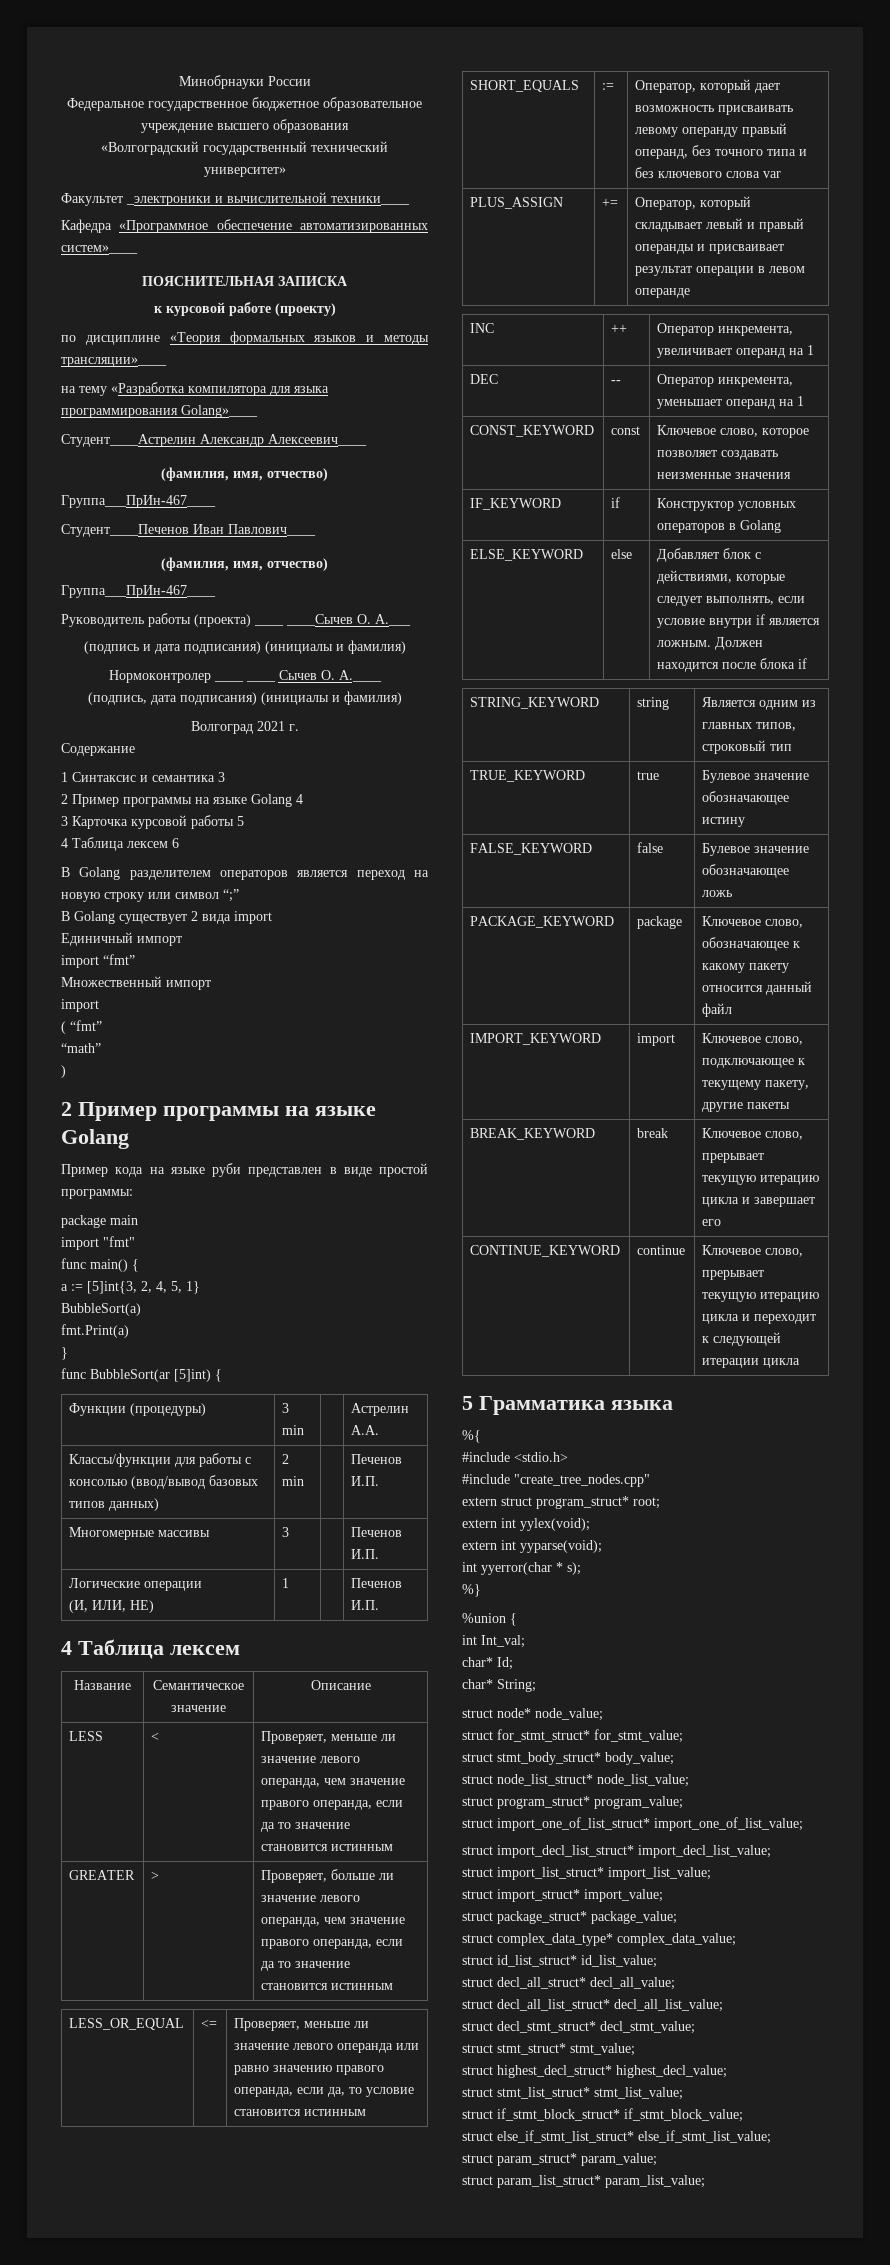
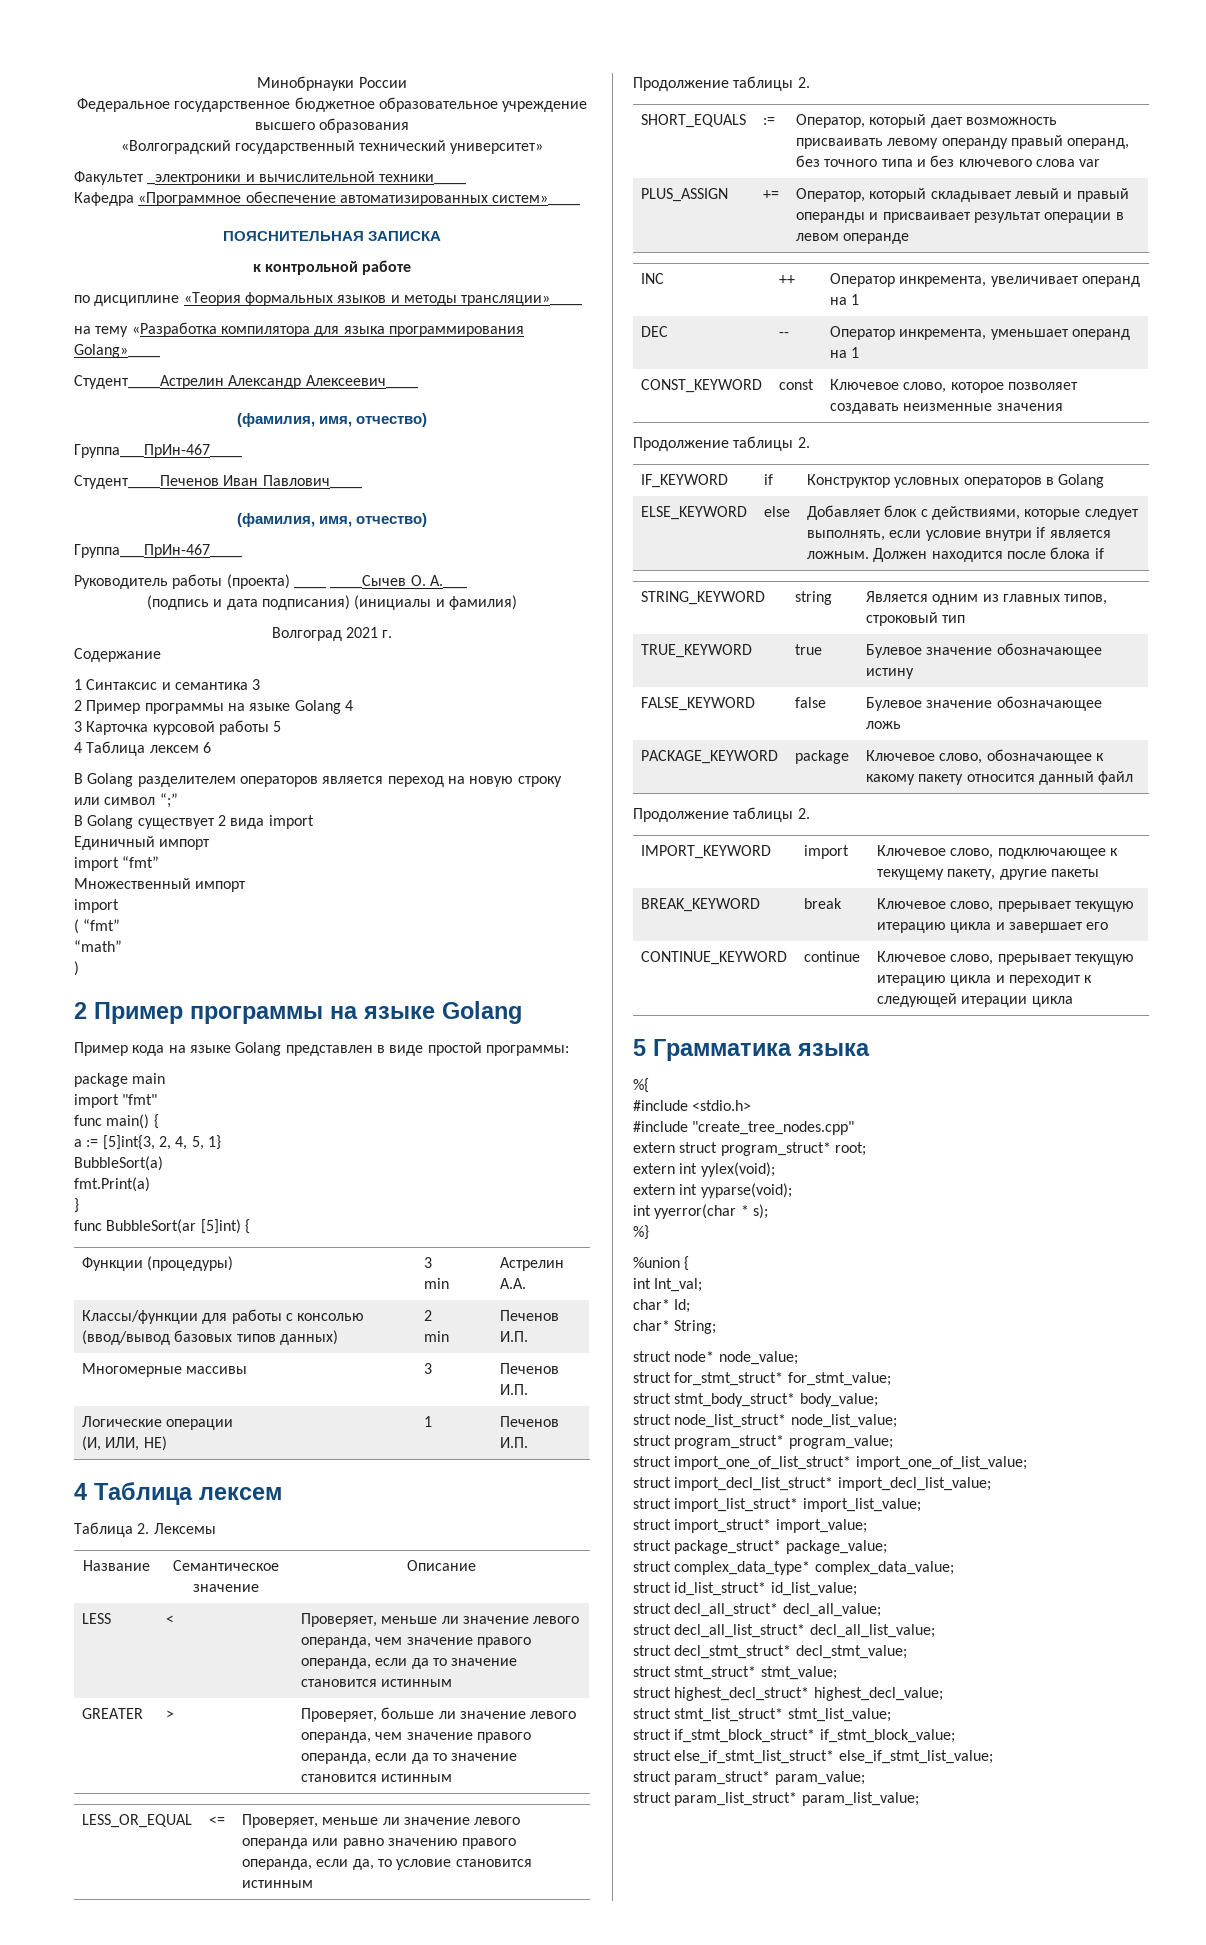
- к курсовой работе (проекту)
+ к контрольной работе
- Нормоконтролер ____ ____ Сычев О. А.____
- (подпись, дата подписания) (инициалы и фамилия)
- Пример кода на языке руби представлен в виде простой программы:
+ Пример кода на языке Golang представлен в виде простой программы:
+ Таблица 2. Лексемы
  LESS_OR_EQUAL | <= | Проверяет, меньше ли значение левого операнда или равно значению правого операнда, если да, то условие становится истинным
+ Продолжение таблицы 2.
  CONST_KEYWORD | const | Ключевое слово, которое позволяет создавать неизменные значения
+ Продолжение таблицы 2.
  PACKAGE_KEYWORD | package | Ключевое слово, обозначающее к какому пакету относится данный файл
+ Продолжение таблицы 2.

